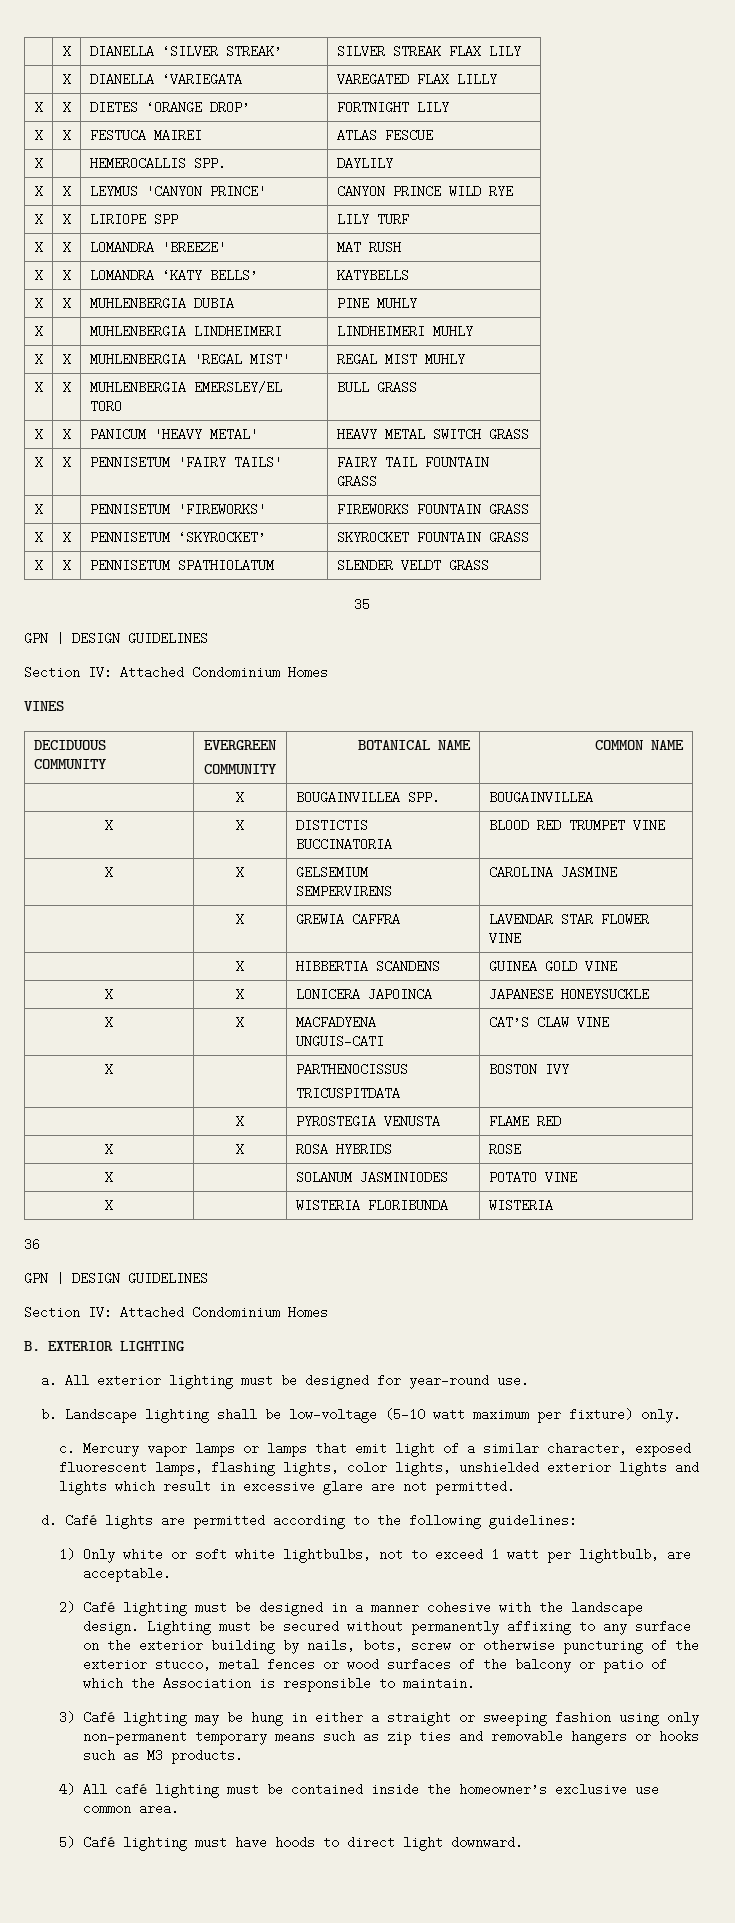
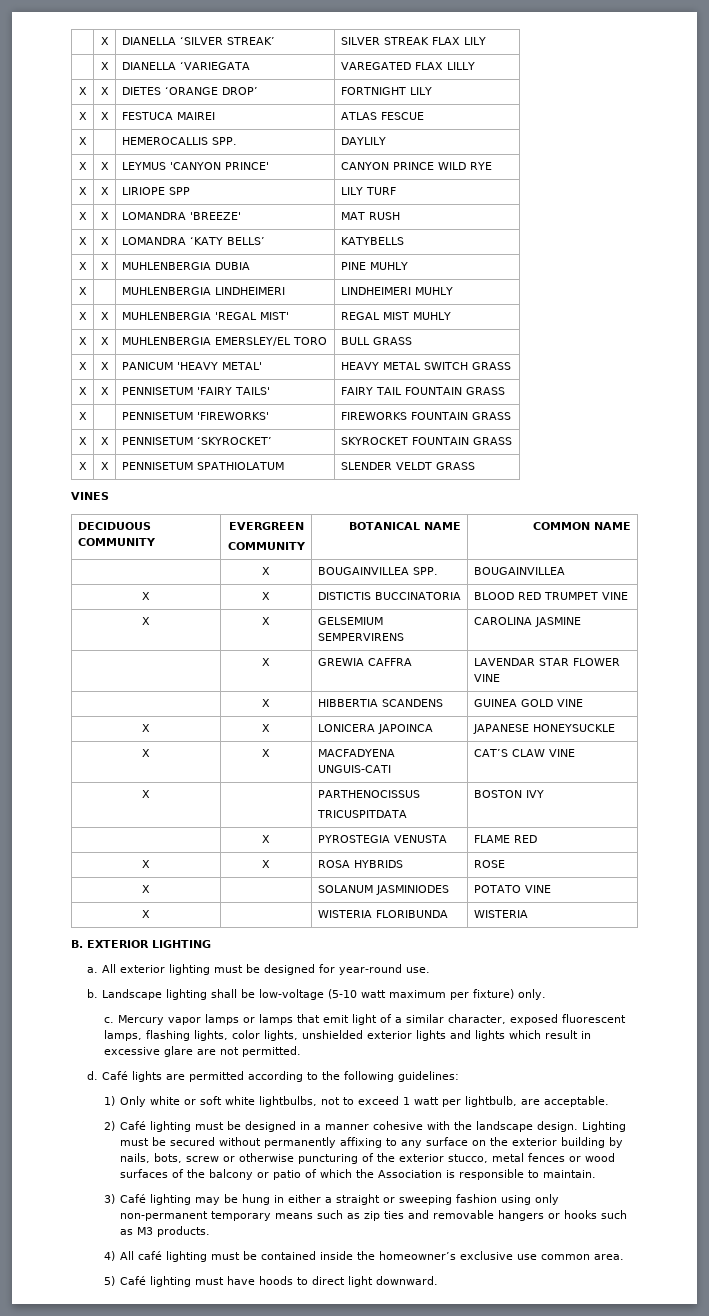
- 35
- GPN | DESIGN GUIDELINES
- Section IV: Attached Condominium Homes
- 36
- GPN | DESIGN GUIDELINES
- Section IV: Attached Condominium Homes

